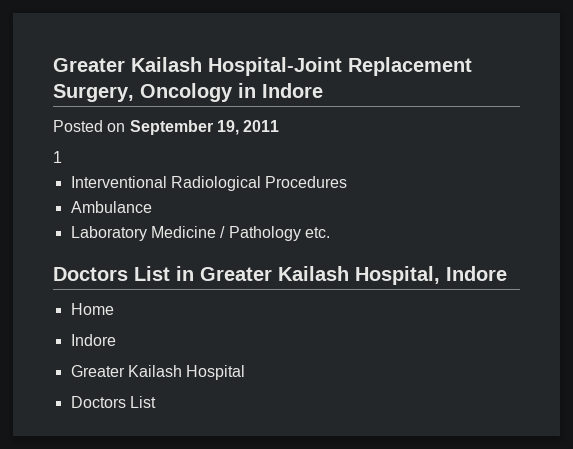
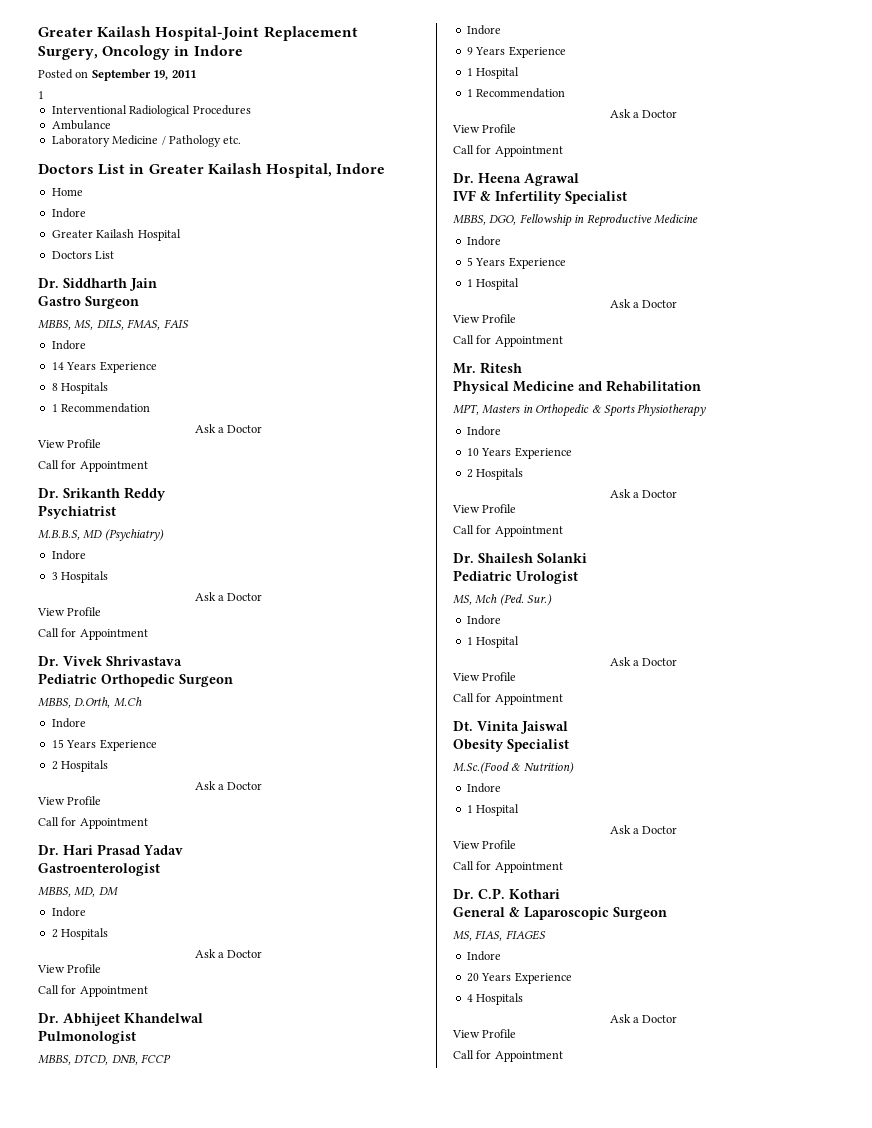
+ Dr. Siddharth Jain
+ Gastro Surgeon
+ MBBS, MS, DILS, FMAS, FAIS
+ Indore
+ 14 Years Experience
+ 8 Hospitals
+ 1 Recommendation
+ Ask a Doctor
+ View Profile
+ Call for Appointment
+ Dr. Srikanth Reddy
+ Psychiatrist
+ M.B.B.S, MD (Psychiatry)
+ Indore
+ 3 Hospitals
+ Ask a Doctor
+ View Profile
+ Call for Appointment
+ Dr. Vivek Shrivastava
+ Pediatric Orthopedic Surgeon
+ MBBS, D.Orth, M.Ch
+ Indore
+ 15 Years Experience
+ 2 Hospitals
+ Ask a Doctor
+ View Profile
+ Call for Appointment
+ Dr. Hari Prasad Yadav
+ Gastroenterologist
+ MBBS, MD, DM
+ Indore
+ 2 Hospitals
+ Ask a Doctor
+ View Profile
+ Call for Appointment
+ Dr. Abhijeet Khandelwal
+ Pulmonologist
+ MBBS, DTCD, DNB, FCCP
+ Indore
+ 9 Years Experience
+ 1 Hospital
+ 1 Recommendation
+ Ask a Doctor
+ View Profile
+ Call for Appointment
+ Dr. Heena Agrawal
+ IVF & Infertility Specialist
+ MBBS, DGO, Fellowship in Reproductive Medicine
+ Indore
+ 5 Years Experience
+ 1 Hospital
+ Ask a Doctor
+ View Profile
+ Call for Appointment
+ Mr. Ritesh
+ Physical Medicine and Rehabilitation
+ MPT, Masters in Orthopedic & Sports Physiotherapy
+ Indore
+ 10 Years Experience
+ 2 Hospitals
+ Ask a Doctor
+ View Profile
+ Call for Appointment
+ Dr. Shailesh Solanki
+ Pediatric Urologist
+ MS, Mch (Ped. Sur.)
+ Indore
+ 1 Hospital
+ Ask a Doctor
+ View Profile
+ Call for Appointment
+ Dt. Vinita Jaiswal
+ Obesity Specialist
+ M.Sc.(Food & Nutrition)
+ Indore
+ 1 Hospital
+ Ask a Doctor
+ View Profile
+ Call for Appointment
+ Dr. C.P. Kothari
+ General & Laparoscopic Surgeon
+ MS, FIAS, FIAGES
+ Indore
+ 20 Years Experience
+ 4 Hospitals
+ Ask a Doctor
+ View Profile
+ Call for Appointment

